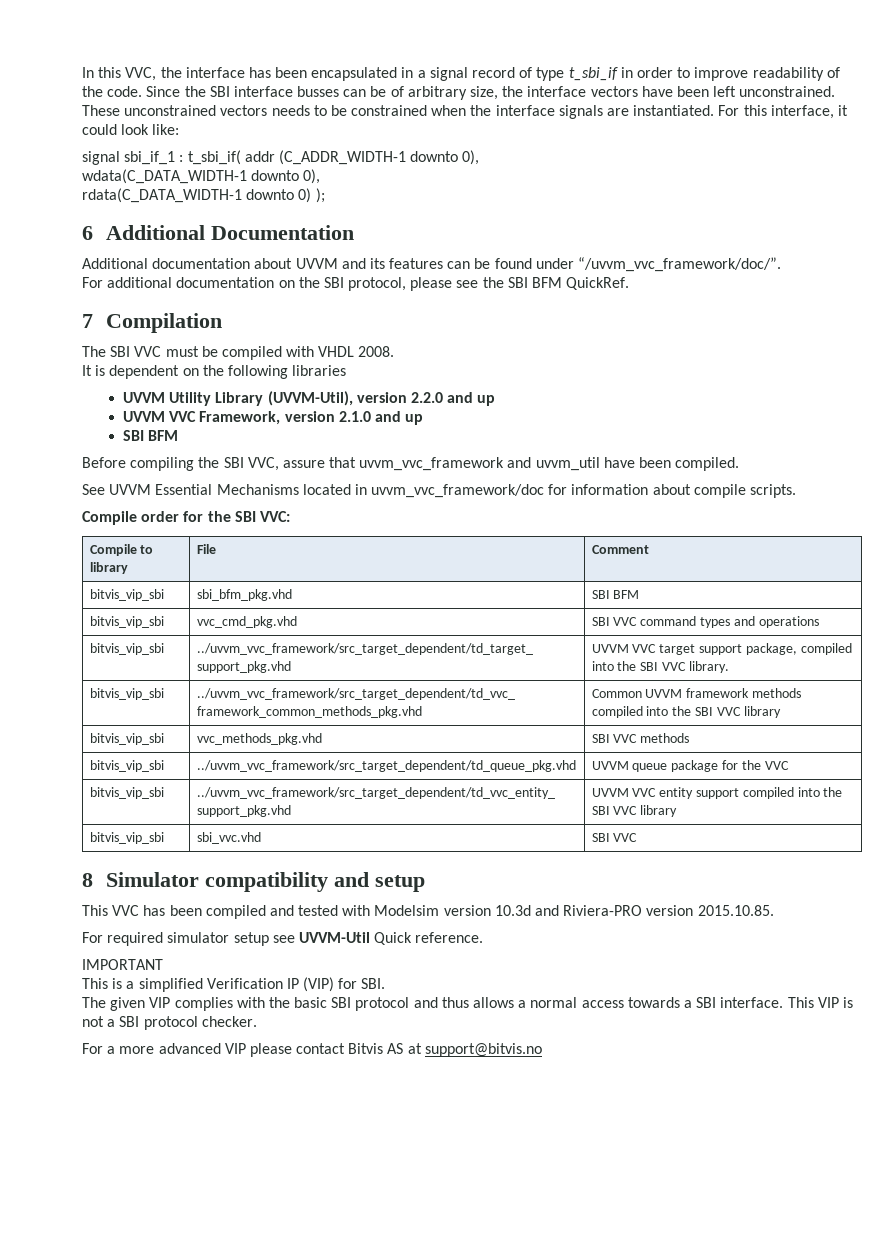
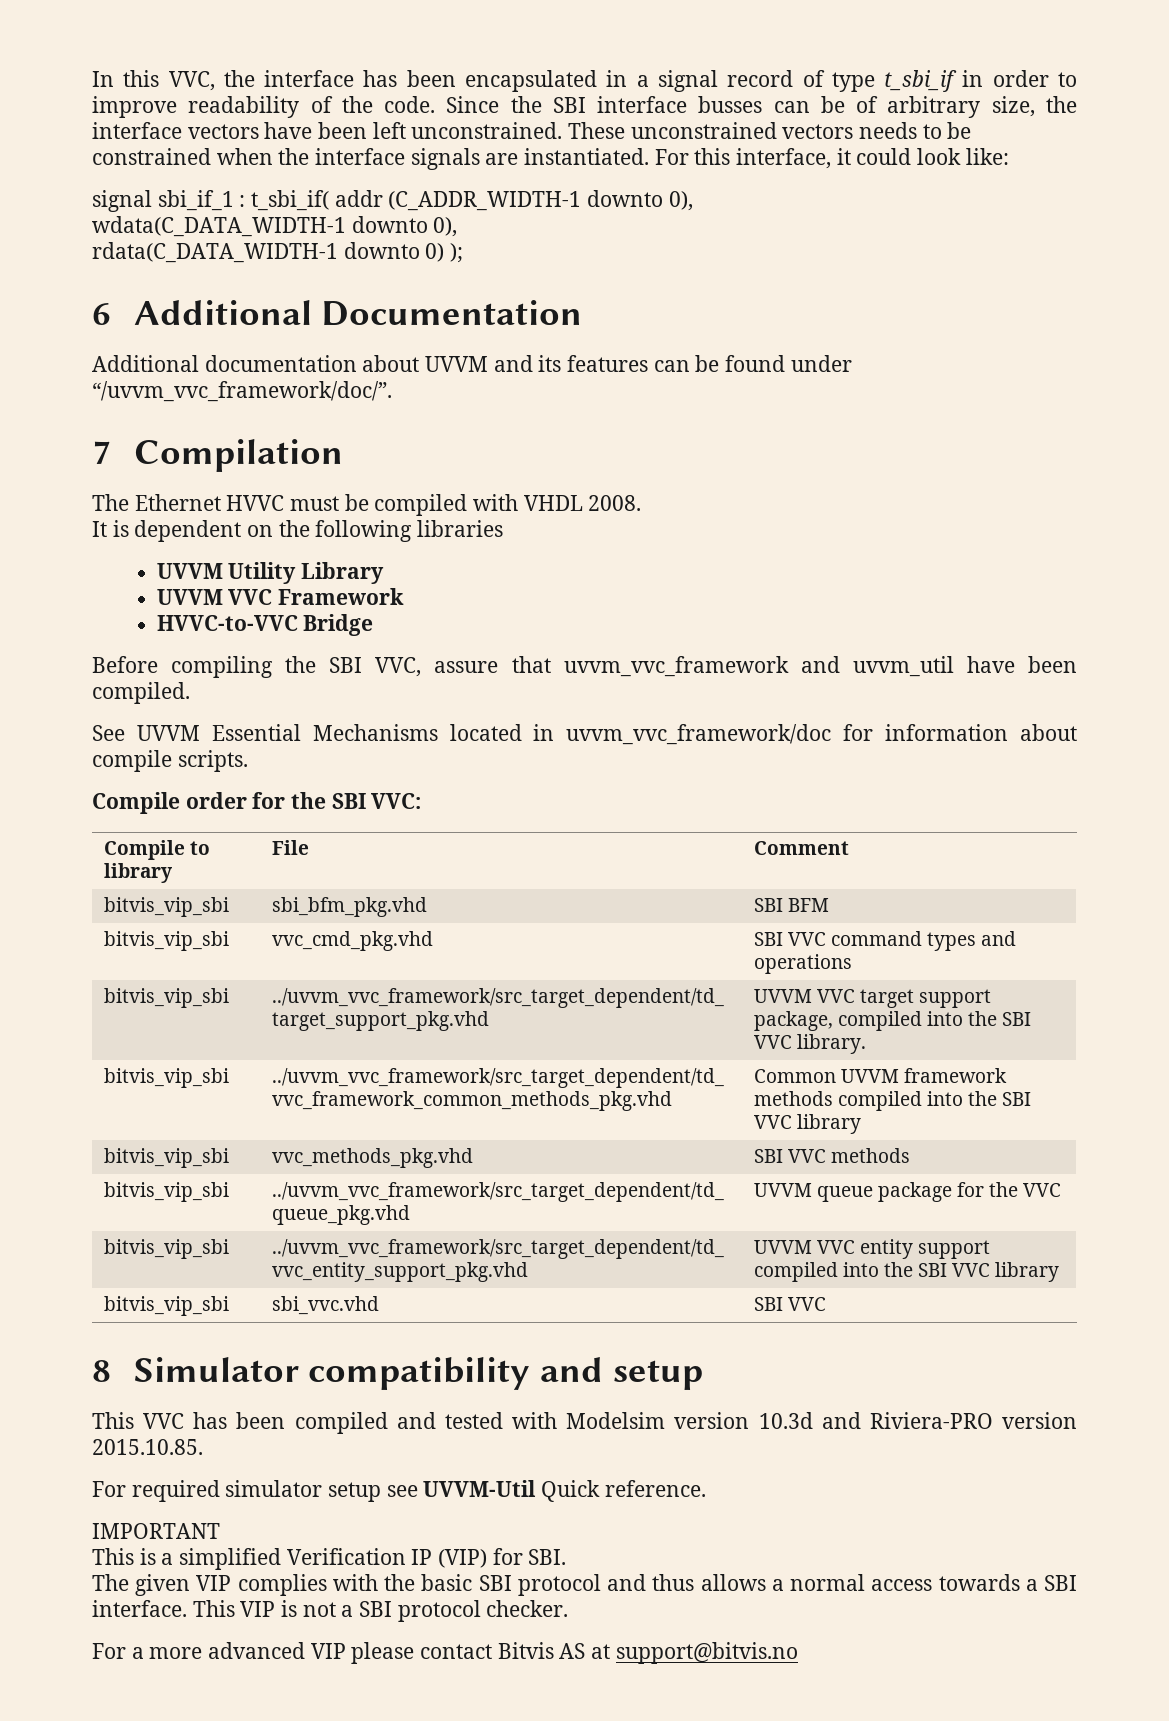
- For additional documentation on the SBI protocol, please see the SBI BFM QuickRef.
- The SBI VVC must be compiled with VHDL 2008.
+ The Ethernet HVVC must be compiled with VHDL 2008.
- UVVM Utility Library (UVVM-Util), version 2.2.0 and up
- UVVM VVC Framework, version 2.1.0 and up
- SBI BFM
+ UVVM Utility Library
+ UVVM VVC Framework
+ HVVC-to-VVC Bridge

